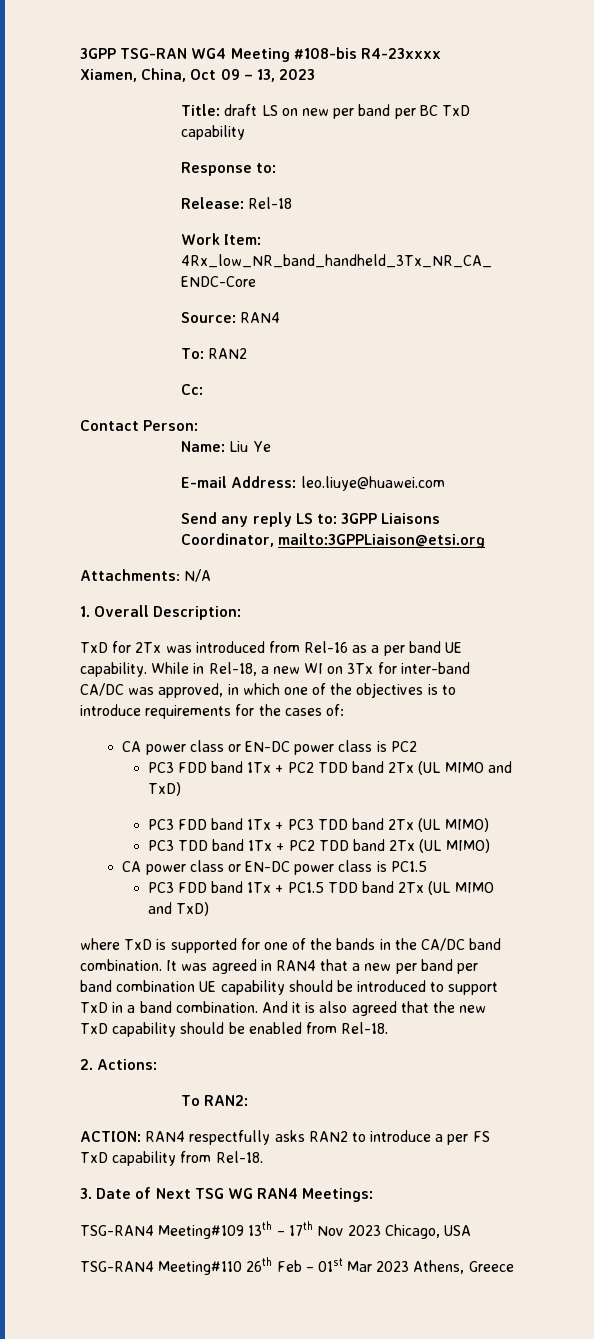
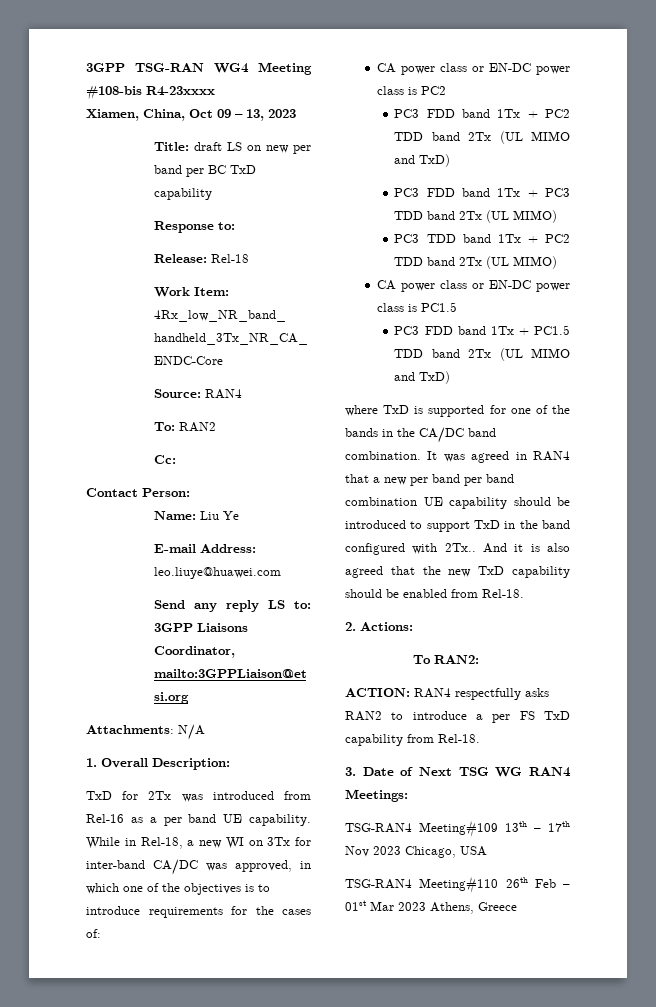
- It was agreed in RAN4 that a new per band per band combination UE capability should be introduced to support TxD in a band combination.
+ It was agreed in RAN4 that a new per band per band combination UE capability should be introduced to support TxD in the band configured with 2Tx..

